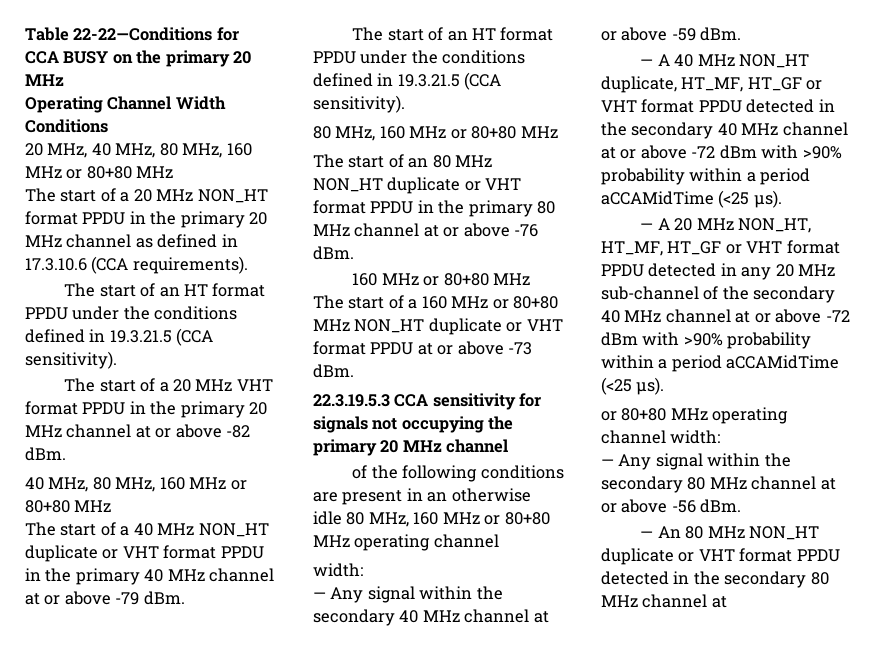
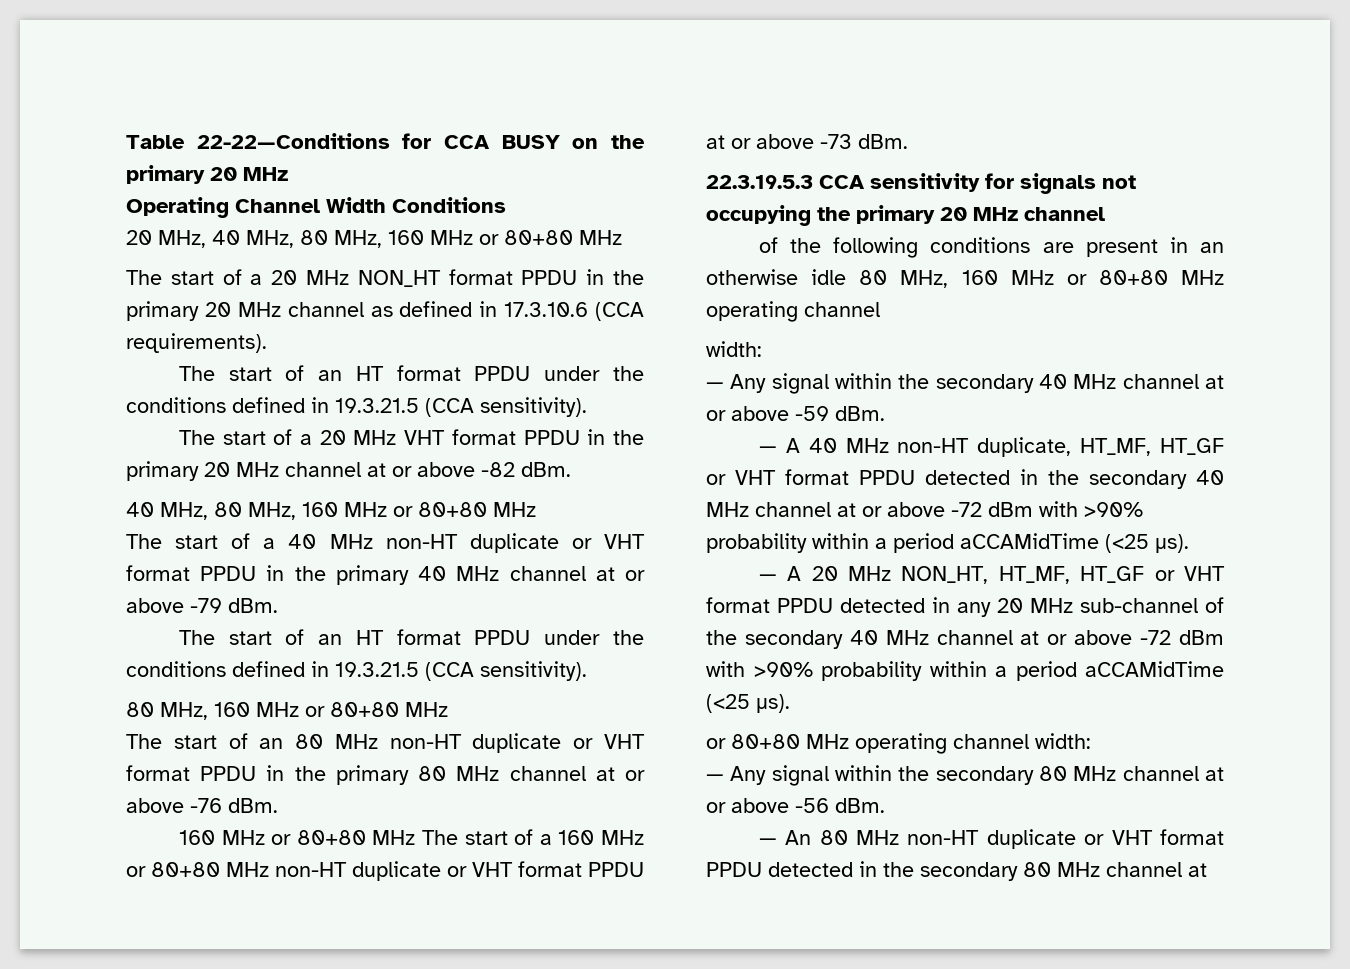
- The start of a 40 MHz NON_HT duplicate or VHT format PPDU in the primary 40 MHz channel at or above -79 dBm.
+ The start of a 40 MHz non-HT duplicate or VHT format PPDU in the primary 40 MHz channel at or above -79 dBm.
- The start of an 80 MHz NON_HT duplicate or VHT format PPDU in the primary 80 MHz channel at or above -76 dBm.
+ The start of an 80 MHz non-HT duplicate or VHT format PPDU in the primary 80 MHz channel at or above -76 dBm.
- 160 MHz or 80+80 MHz The start of a 160 MHz or 80+80 MHz NON_HT duplicate or VHT format PPDU at or above -73 dBm.
+ 160 MHz or 80+80 MHz The start of a 160 MHz or 80+80 MHz non-HT duplicate or VHT format PPDU at or above -73 dBm.
- — A 40 MHz NON_HT duplicate, HT_MF, HT_GF or VHT format PPDU detected in the secondary 40 MHz channel at or above -72 dBm with >90% probability within a period aCCAMidTime (<25 μs).
+ — A 40 MHz non-HT duplicate, HT_MF, HT_GF or VHT format PPDU detected in the secondary 40 MHz channel at or above -72 dBm with >90% probability within a period aCCAMidTime (<25 μs).
- — An 80 MHz NON_HT duplicate or VHT format PPDU detected in the secondary 80 MHz channel at
+ — An 80 MHz non-HT duplicate or VHT format PPDU detected in the secondary 80 MHz channel at

